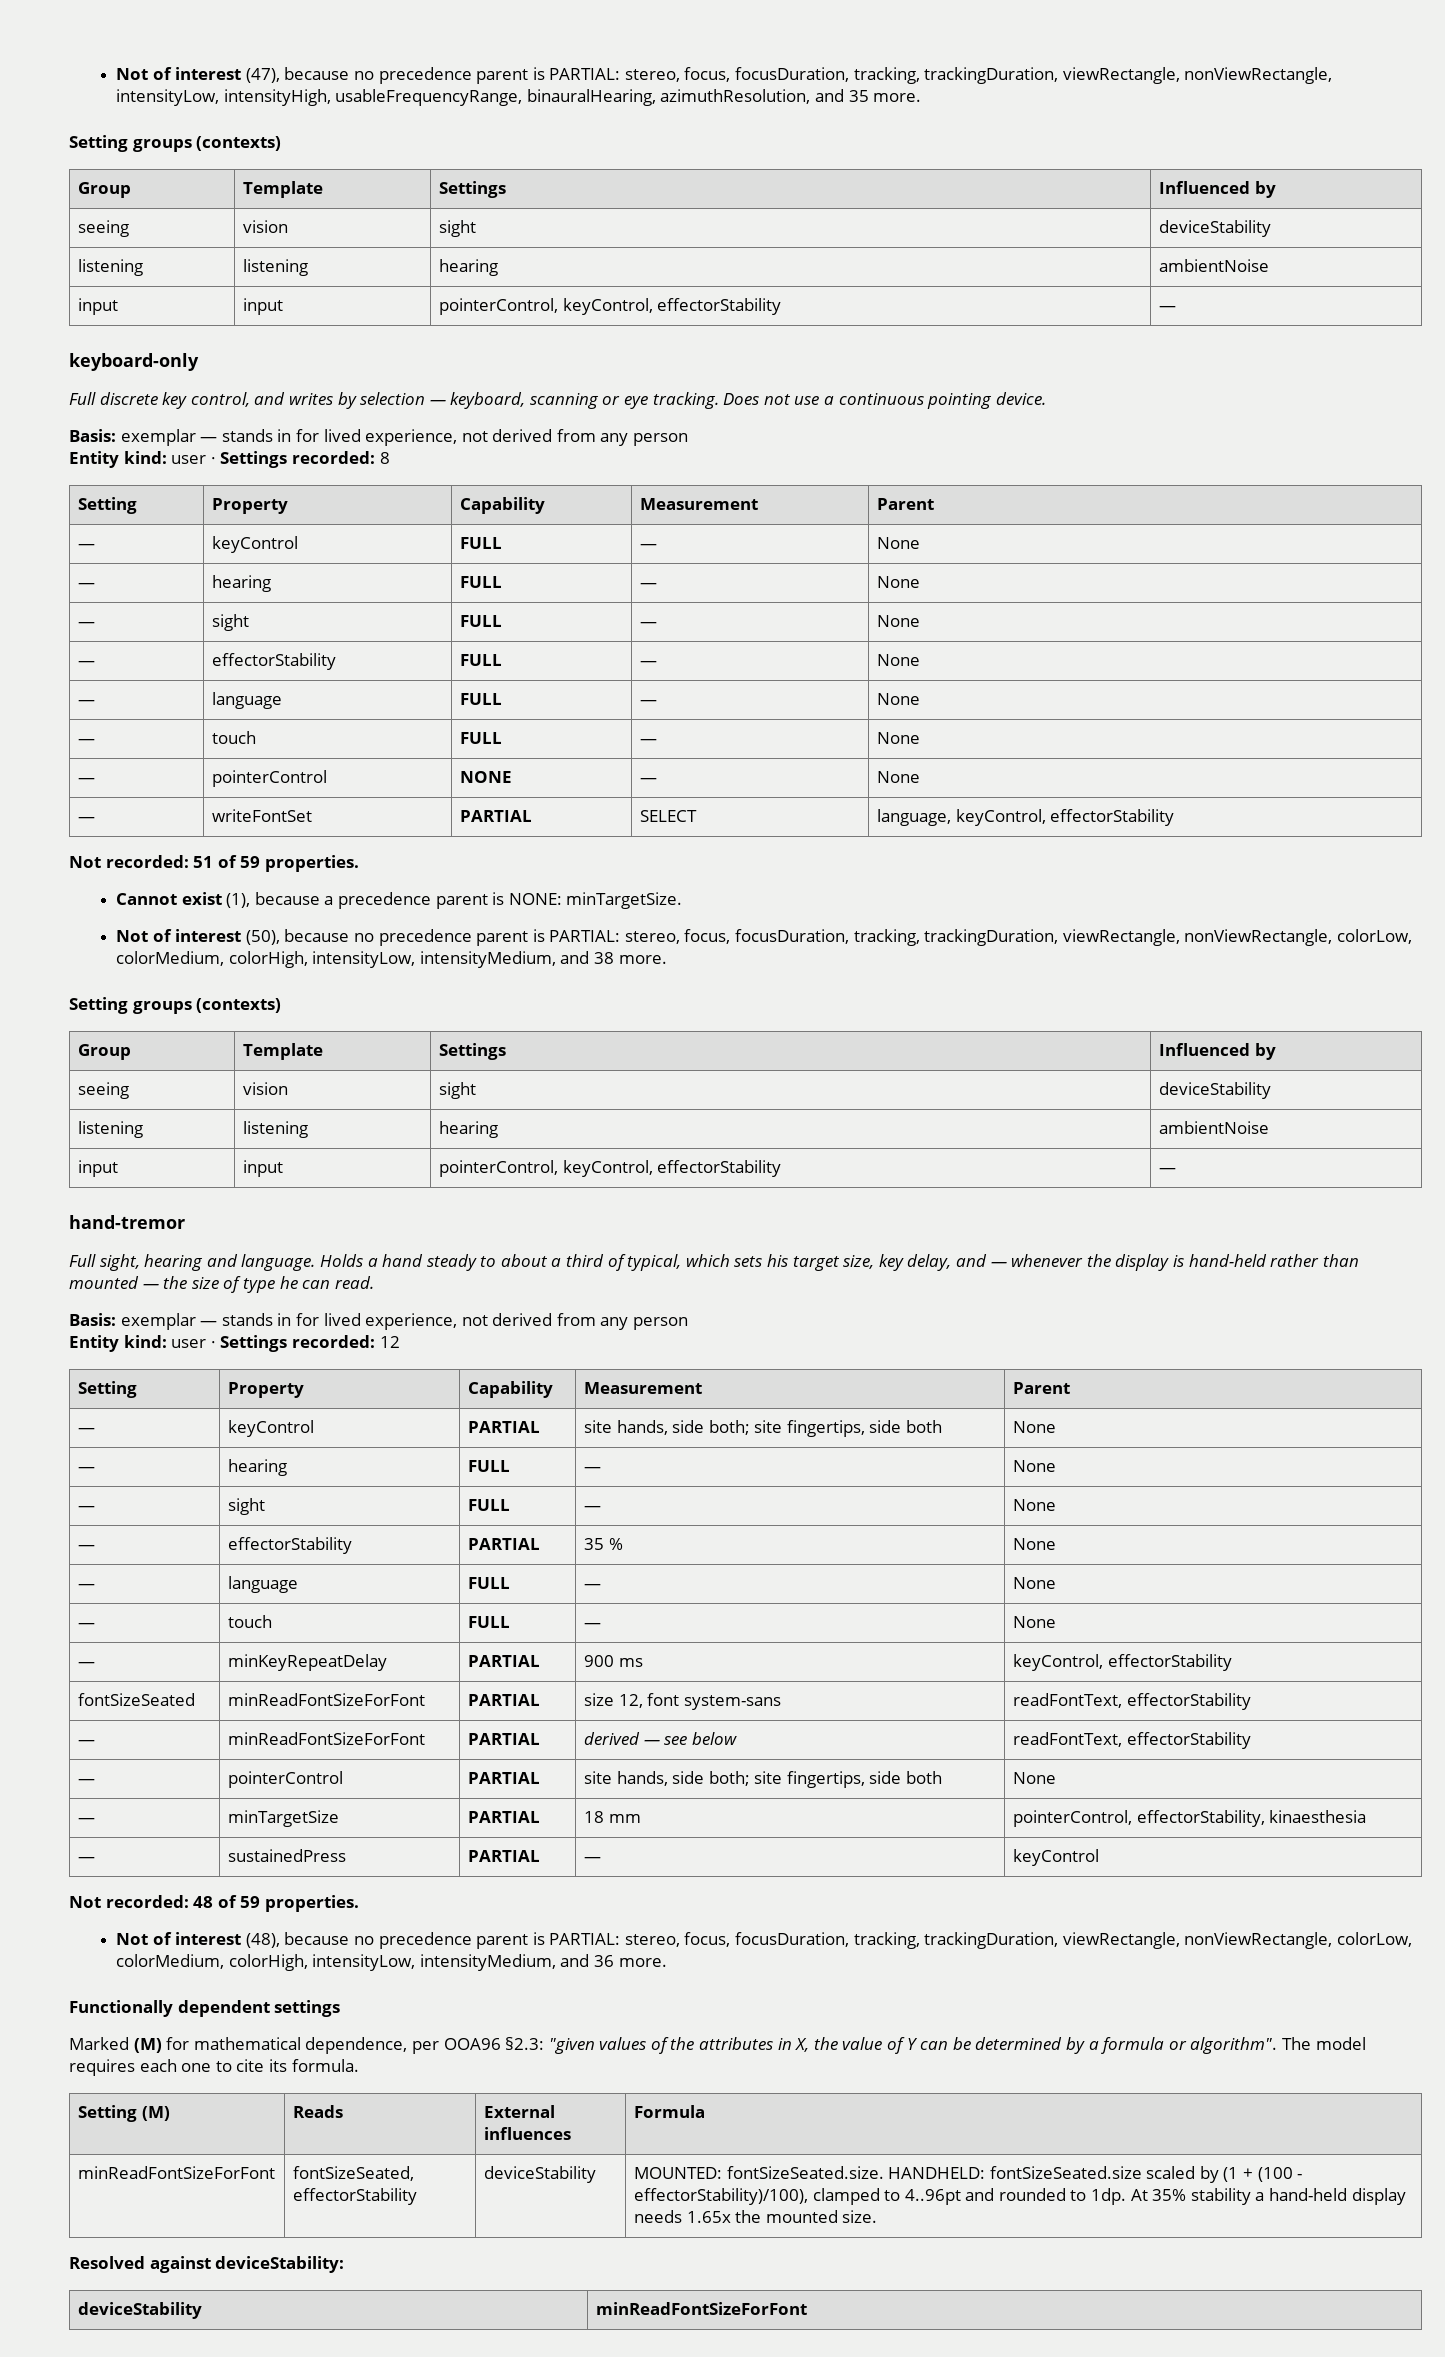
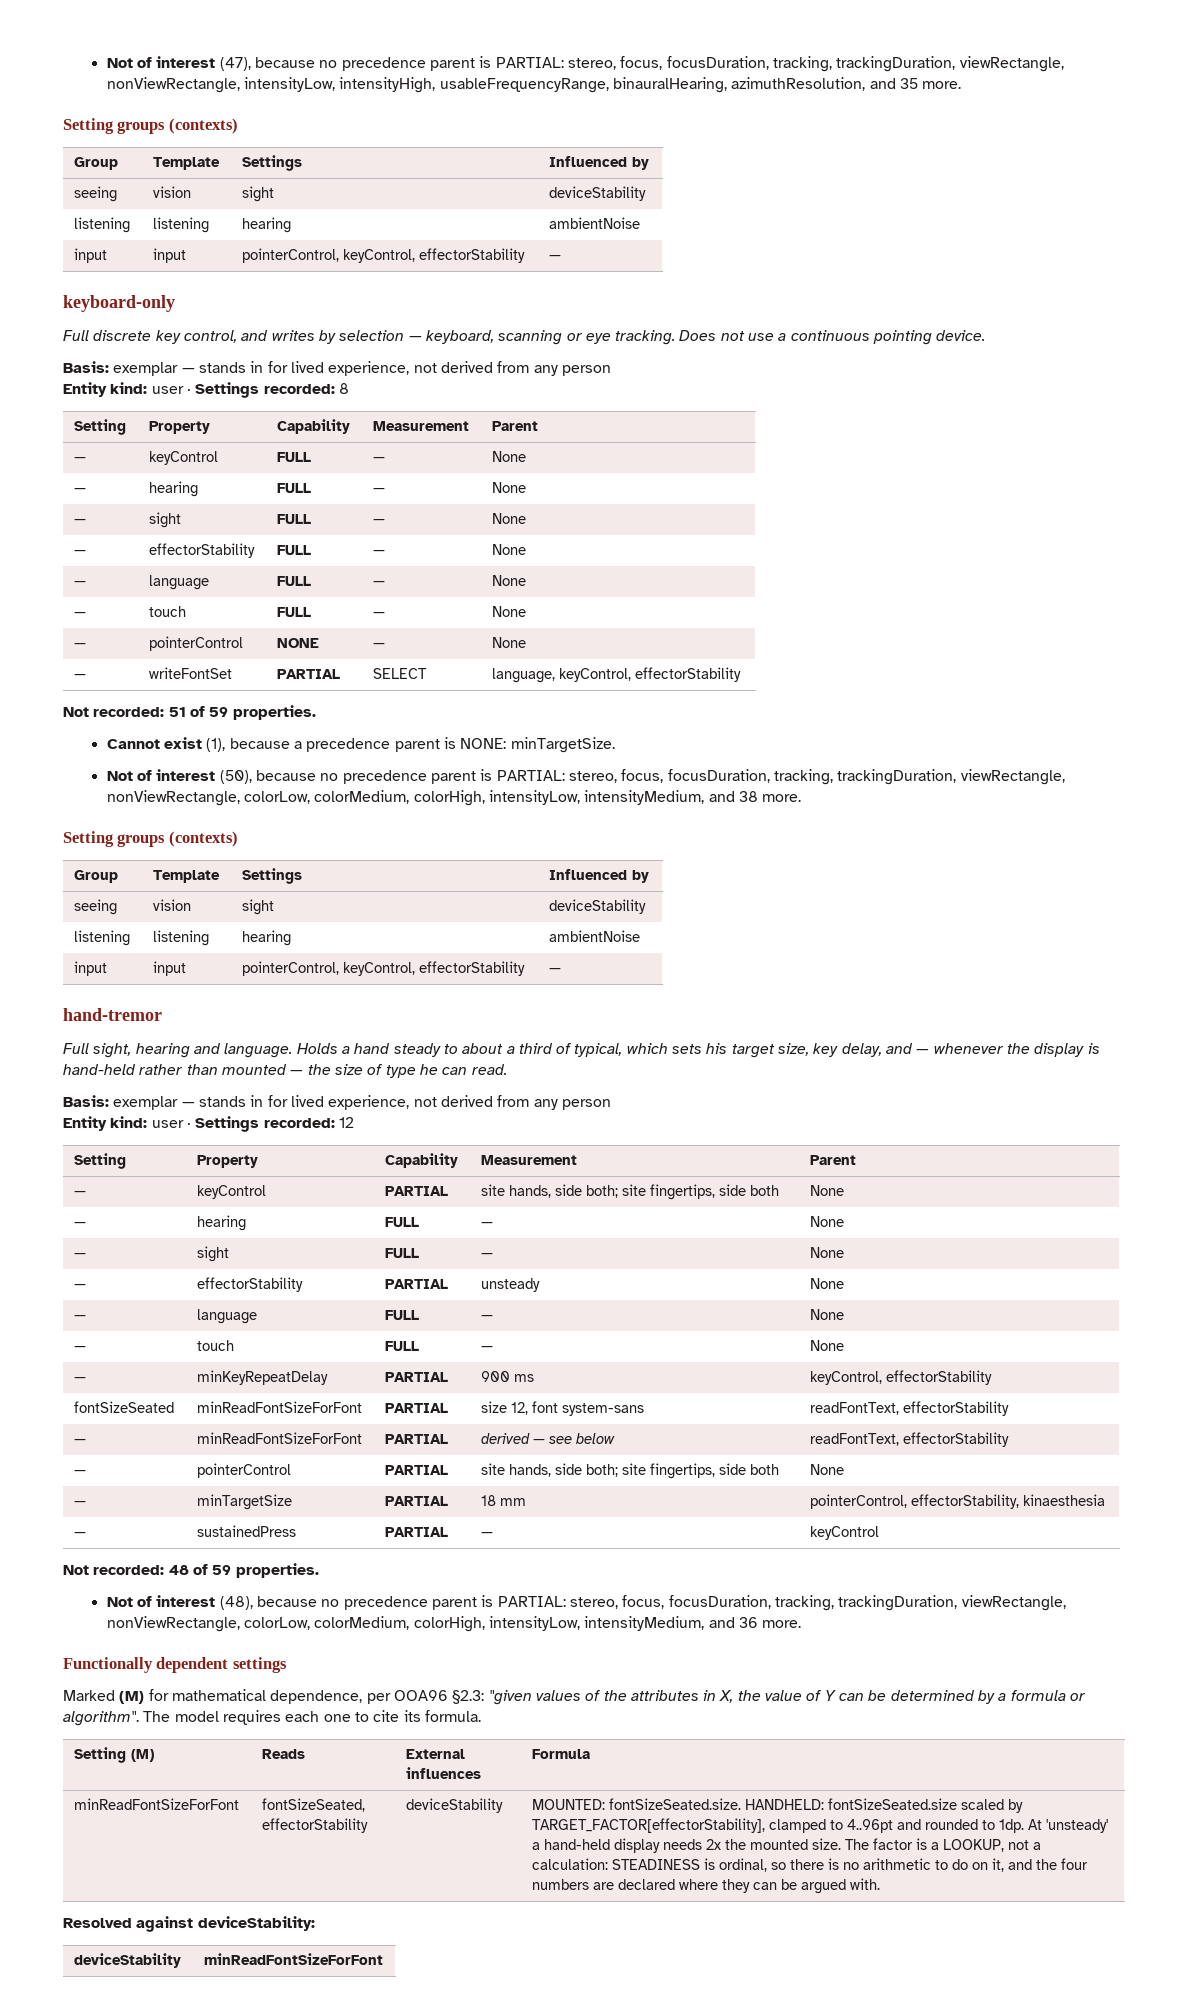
- — | effectorStability | PARTIAL | 35 % | None
+ — | effectorStability | PARTIAL | unsteady | None
- MOUNTED: fontSizeSeated.size. HANDHELD: fontSizeSeated.size scaled by (1 + (100 - effectorStability)/100), clamped to 4..96pt and rounded to 1dp.
+ MOUNTED: fontSizeSeated.size. HANDHELD: fontSizeSeated.size scaled by TARGET_FACTOR[effectorStability], clamped to 4..96pt and rounded to 1dp.
- At 35% stability a hand-held display needs 1.65x the mounted size.
+ At 'unsteady' a hand-held display needs 2x the mounted size. The factor is a LOOKUP, not a calculation: STEADINESS is ordinal, so there is no arithmetic to do on it, and the four numbers are declared where they can be argued with.

